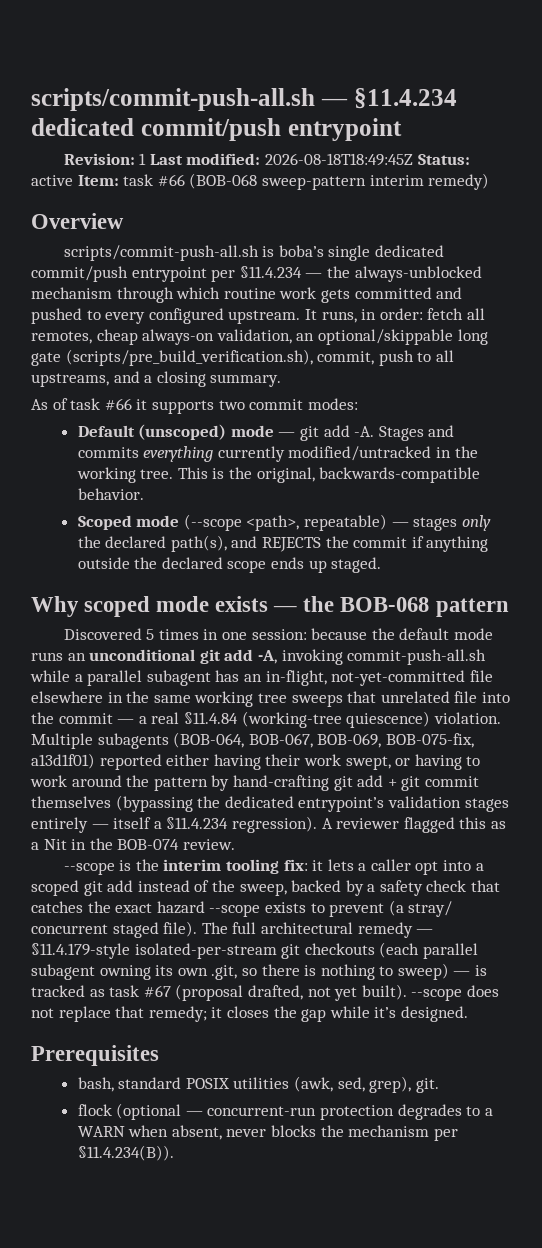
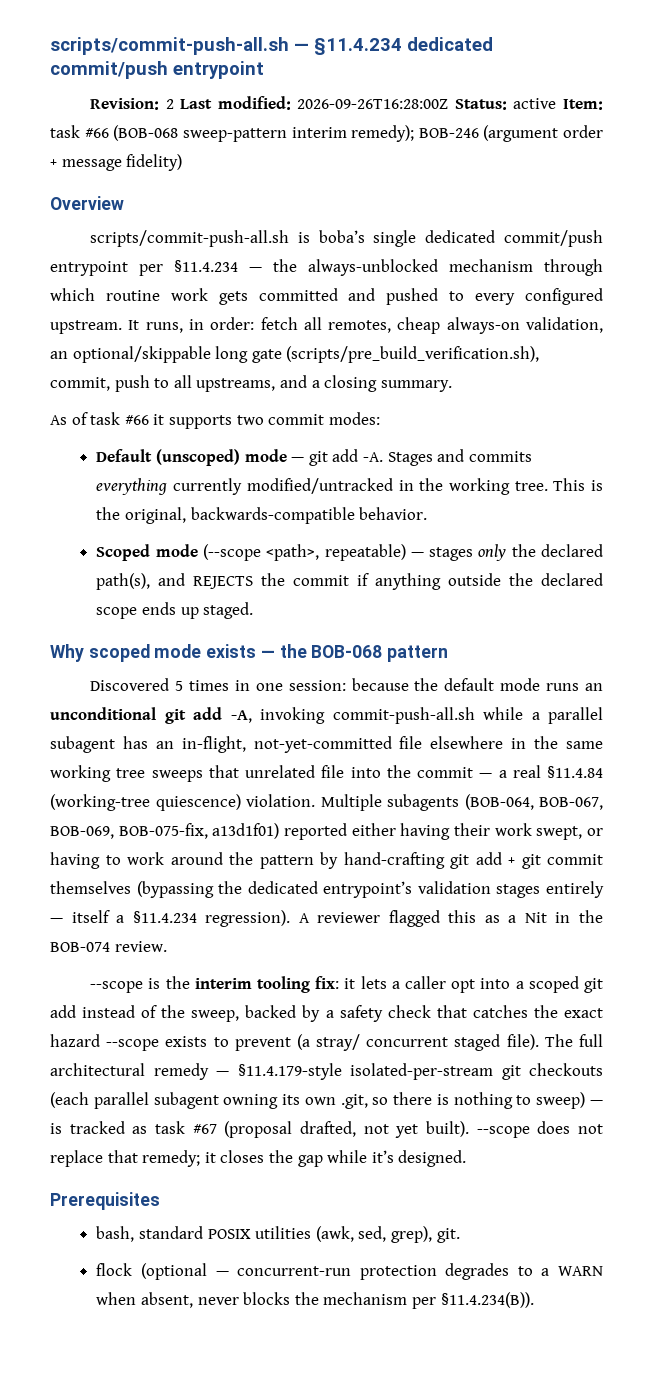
- Revision: 1 Last modified: 2026-08-18T18:49:45Z Status: active Item: task #66 (BOB-068 sweep-pattern interim remedy)
+ Revision: 2 Last modified: 2026-09-26T16:28:00Z Status: active Item: task #66 (BOB-068 sweep-pattern interim remedy); BOB-246 (argument order + message fidelity)

